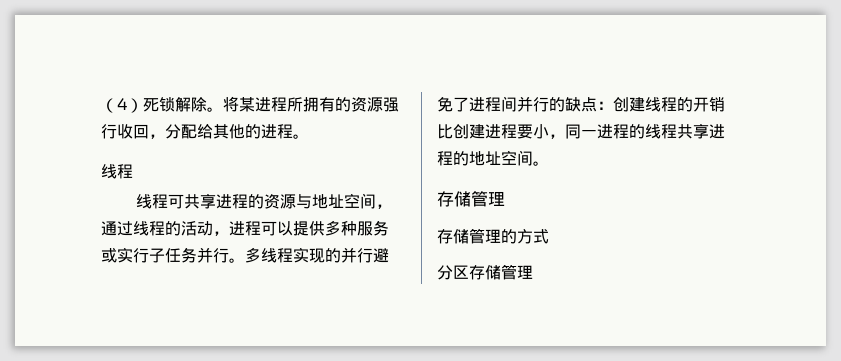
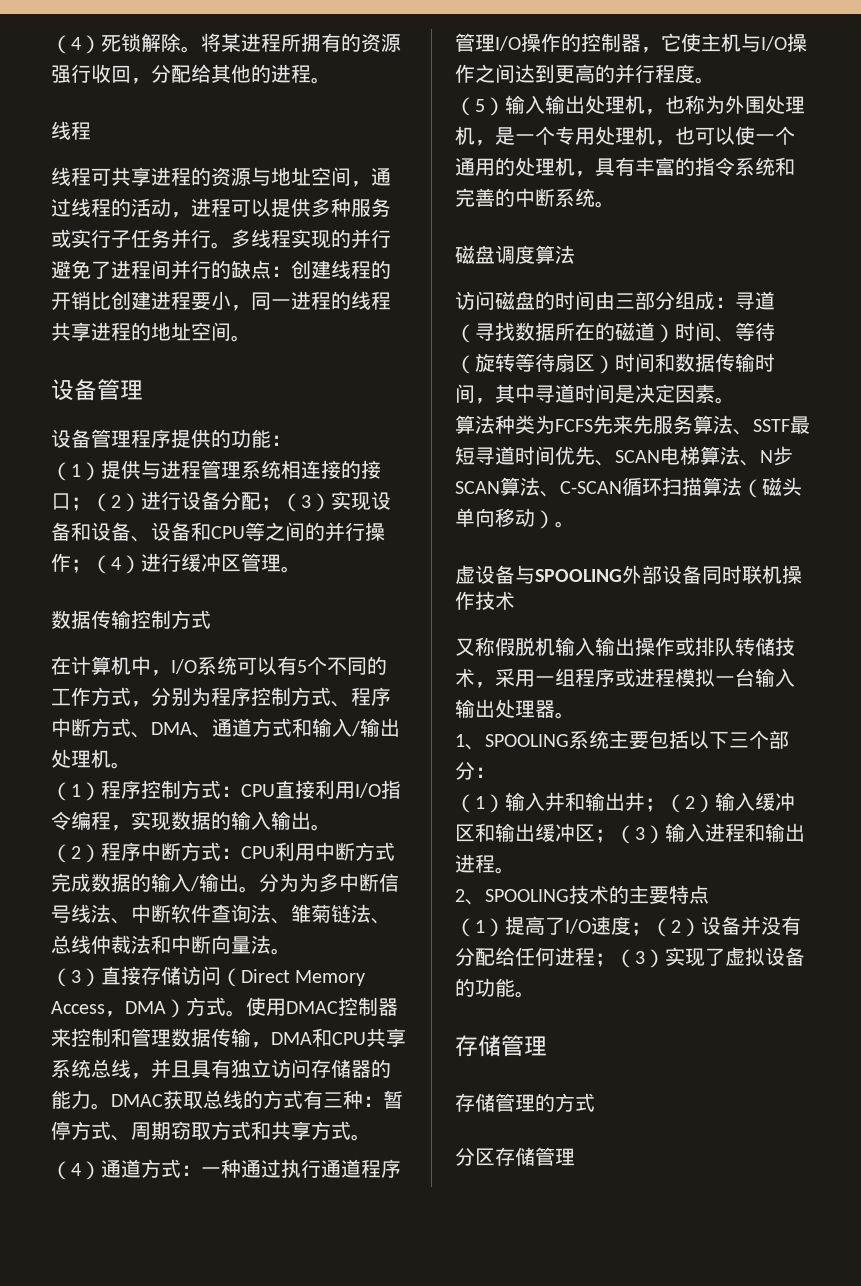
  多线程实现的并行避免了进程间并行的缺点：创建线程的开销比创建进程要小，同一进程的线程共享进程的地址空间。
+ 设备管理
+ 设备管理程序提供的功能：
+ （1）提供与进程管理系统相连接的接口；（2）进行设备分配；（3）实现设备和设备、设备和CPU等之间的并行操作；（4）进行缓冲区管理。
+ 数据传输控制方式
+ 在计算机中，I/O系统可以有5个不同的工作方式，分别为程序控制方式、程序中断方式、DMA、通道方式和输入/输出处理机。
+ （1）程序控制方式：CPU直接利用I/O指令编程，实现数据的输入输出。
+ （2）程序中断方式：CPU利用中断方式完成数据的输入/输出。分为为多中断信号线法、中断软件查询法、雏菊链法、总线仲裁法和中断向量法。
+ （3）直接存储访问（Direct Memory Access，DMA）方式。使用DMAC控制器来控制和管理数据传输，DMA和CPU共享系统总线，并且具有独立访问存储器的能力。DMAC获取总线的方式有三种：暂停方式、周期窃取方式和共享方式。
+ （4）通道方式：一种通过执行通道程序管理I/O操作的控制器，它使主机与I/O操作之间达到更高的并行程度。
+ （5）输入输出处理机，也称为外围处理机，是一个专用处理机，也可以使一个通用的处理机，具有丰富的指令系统和完善的中断系统。
+ 磁盘调度算法
+ 访问磁盘的时间由三部分组成：寻道（寻找数据所在的磁道）时间、等待（旋转等待扇区）时间和数据传输时间，其中寻道时间是决定因素。
+ 算法种类为FCFS先来先服务算法、SSTF最短寻道时间优先、SCAN电梯算法、N步SCAN算法、C-SCAN循环扫描算法（磁头单向移动）。
+ 虚设备与SPOOLING外部设备同时联机操作技术
+ 又称假脱机输入输出操作或排队转储技术，采用一组程序或进程模拟一台输入输出处理器。
+ 1、SPOOLING系统主要包括以下三个部分：
+ （1）输入井和输出井；（2）输入缓冲区和输出缓冲区；（3）输入进程和输出进程。
+ 2、SPOOLING技术的主要特点
+ （1）提高了I/O速度；（2）设备并没有分配给任何进程；（3）实现了虚拟设备的功能。

